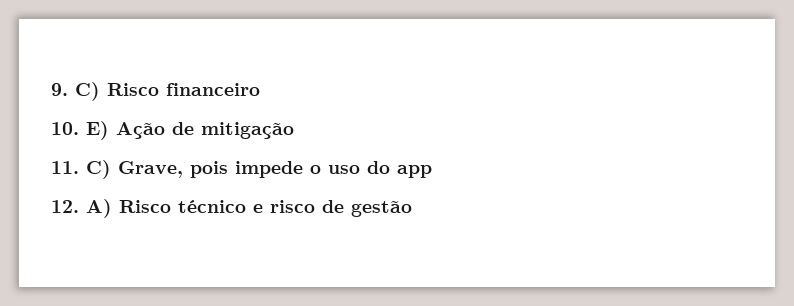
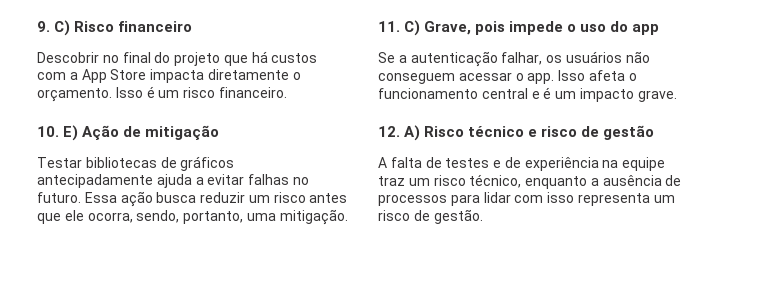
+ Descobrir no final do projeto que há custos com a App Store impacta diretamente o orçamento. Isso é um risco financeiro.
+ Testar bibliotecas de gráficos antecipadamente ajuda a evitar falhas no futuro. Essa ação busca reduzir um risco antes que ele ocorra, sendo, portanto, uma mitigação.
+ Se a autenticação falhar, os usuários não conseguem acessar o app. Isso afeta o funcionamento central e é um impacto grave.
+ A falta de testes e de experiência na equipe traz um risco técnico, enquanto a ausência de processos para lidar com isso representa um risco de gestão.

